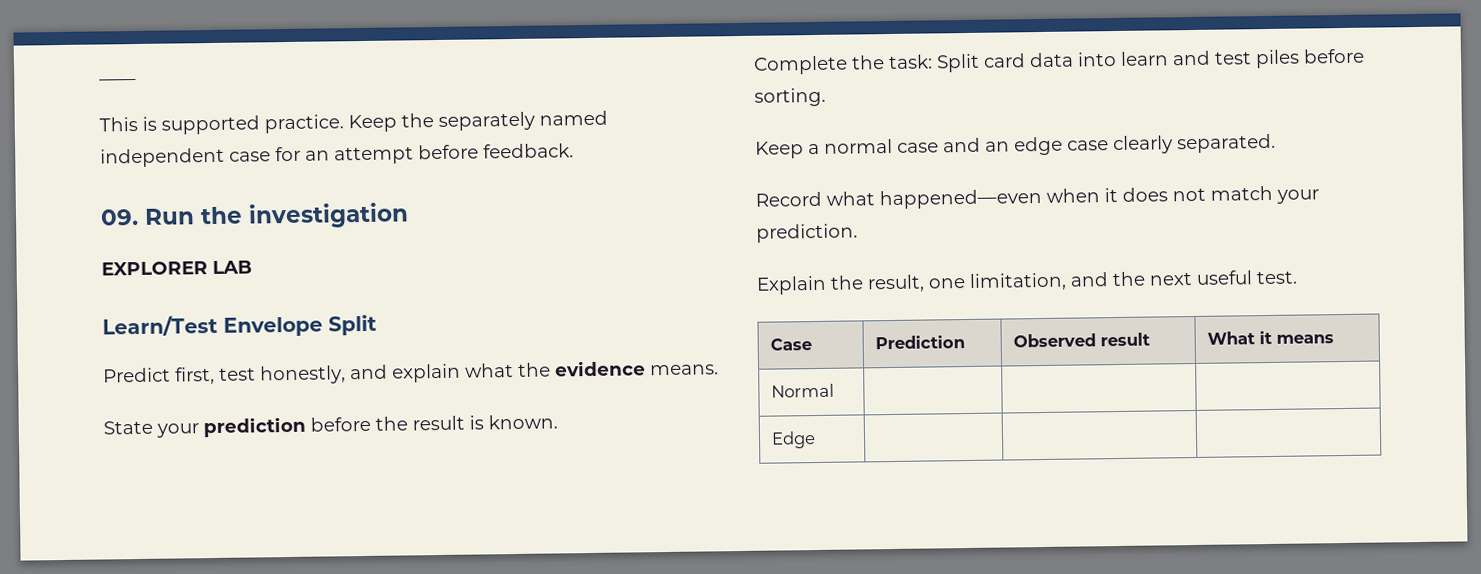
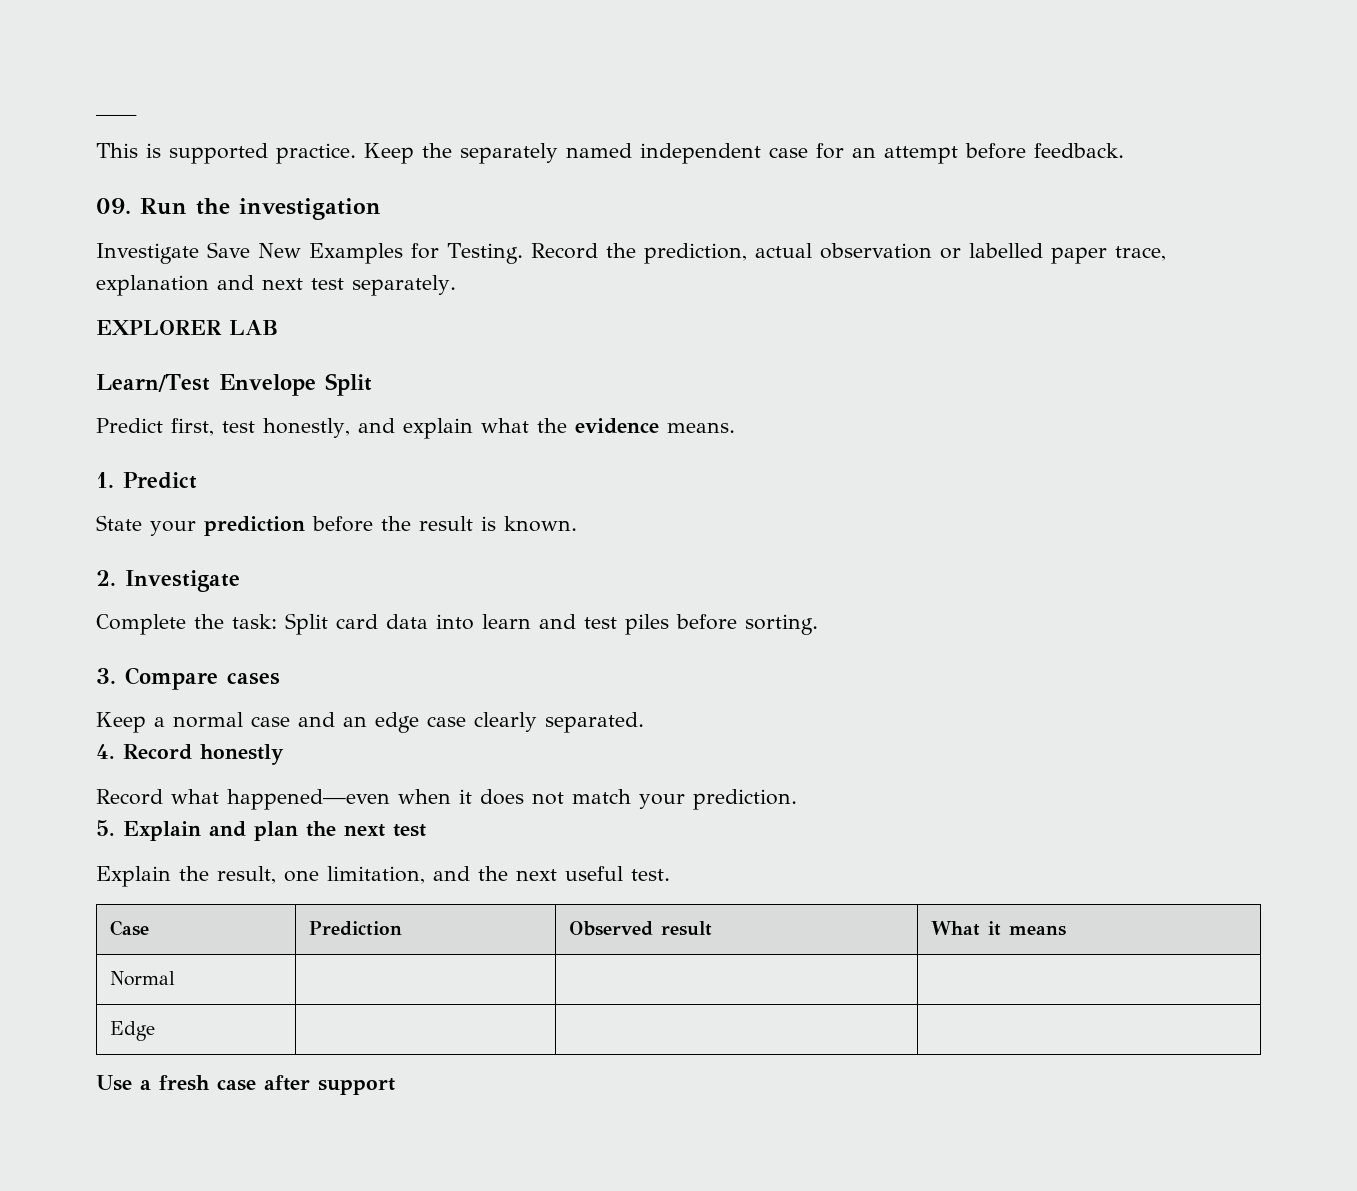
+ Investigate Save New Examples for Testing. Record the prediction, actual observation or labelled paper trace, explanation and next test separately.
+ 1. Predict
+ 2. Investigate
+ 3. Compare cases
+ 4. Record honestly
+ 5. Explain and plan the next test
+ Use a fresh case after support

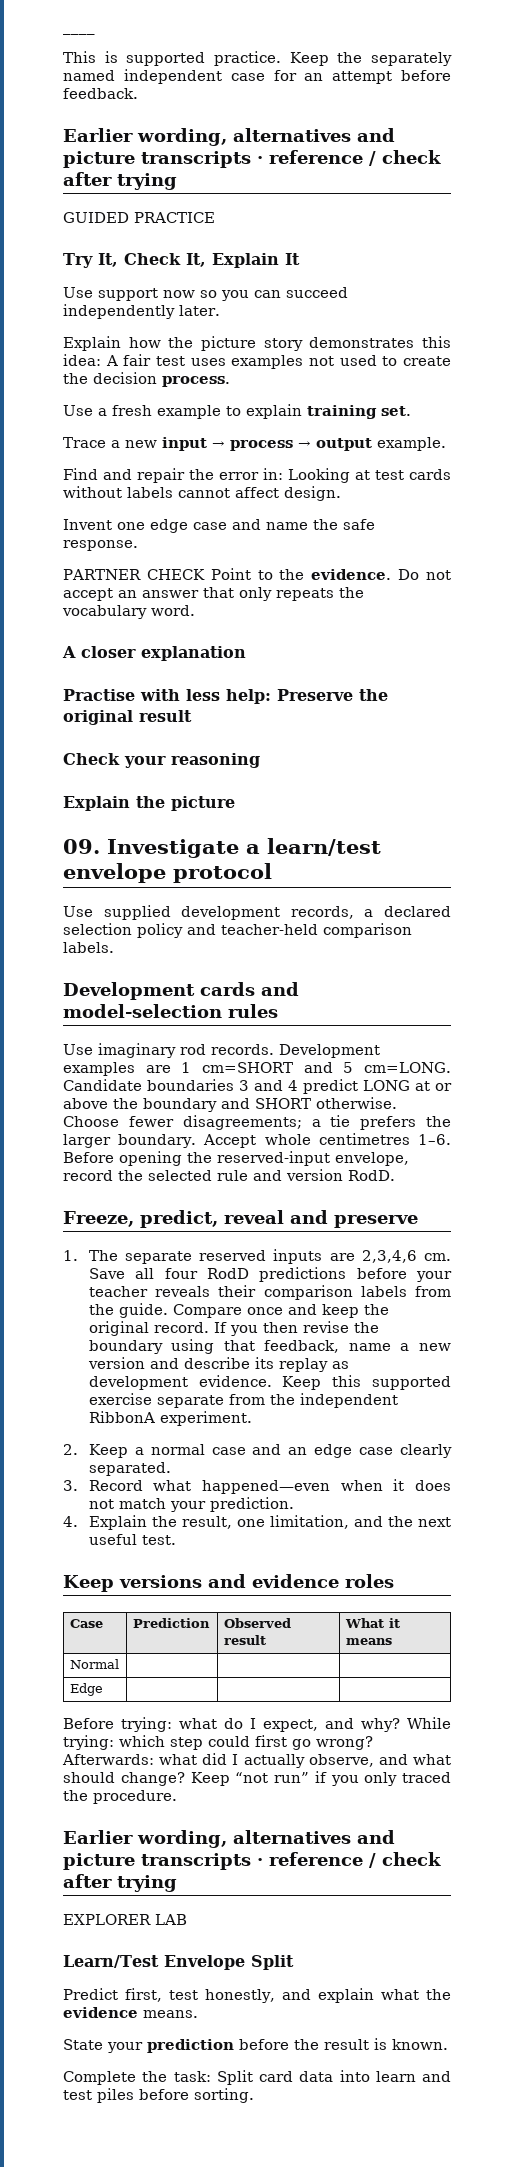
  Keep the separately named independent case for an attempt before feedback.
- 09. Run the investigation
- Investigate Save New Examples for Testing. Record the prediction, actual observation or labelled paper trace, explanation and next test separately.
- EXPLORER LAB
- Learn/Test Envelope Split
- Predict first, test honestly, and explain what the evidence means.
- 1. Predict
- State your prediction before the result is known.
- 2. Investigate
- Complete the task: Split card data into learn and test piles before sorting.
- 3. Compare cases
- Keep a normal case and an edge case clearly separated.
+ Earlier wording, alternatives and picture transcripts · reference / check after trying
+ GUIDED PRACTICE
+ Try It, Check It, Explain It
+ Use support now so you can succeed independently later.
+ Explain how the picture story demonstrates this idea: A fair test uses examples not used to create the decision process.
+ Use a fresh example to explain training set.
+ Trace a new input → process → output example.
+ Find and repair the error in: Looking at test cards without labels cannot affect design.
+ Invent one edge case and name the safe response.
+ PARTNER CHECK Point to the evidence. Do not accept an answer that only repeats the vocabulary word.
+ A closer explanation
+ Practise with less help: Preserve the original result
+ Check your reasoning
+ Explain the picture
+ 09. Investigate a learn/test envelope protocol
+ Use supplied development records, a declared selection policy and teacher-held comparison labels.
+ Development cards and model-selection rules
+ Use imaginary rod records. Development examples are 1 cm=SHORT and 5 cm=LONG. Candidate boundaries 3 and 4 predict LONG at or above the boundary and SHORT otherwise. Choose fewer disagreements; a tie prefers the larger boundary. Accept whole centimetres 1–6. Before opening the reserved-input envelope, record the selected rule and version RodD.
+ Freeze, predict, reveal and preserve
+ 1. The separate reserved inputs are 2,3,4,6 cm. Save all four RodD predictions before your teacher reveals their comparison labels from the guide. Compare once and keep the original record. If you then revise the boundary using that feedback, name a new version and describe its replay as development evidence. Keep this supported exercise separate from the independent RibbonA experiment.
+ 2. Keep a normal case and an edge case clearly separated.
- 4. Record honestly
- Record what happened—even when it does not match your prediction.
+ 3. Record what happened—even when it does not match your prediction.
- 5. Explain and plan the next test
- Explain the result, one limitation, and the next useful test.
+ 4. Explain the result, one limitation, and the next useful test.
+ Keep versions and evidence roles
- Use a fresh case after support
+ Before trying: what do I expect, and why? While trying: which step could first go wrong? Afterwards: what did I actually observe, and what should change? Keep “not run” if you only traced the procedure.
+ Earlier wording, alternatives and picture transcripts · reference / check after trying
+ EXPLORER LAB
+ Learn/Test Envelope Split
+ Predict first, test honestly, and explain what the evidence means.
+ State your prediction before the result is known.
+ Complete the task: Split card data into learn and test piles before sorting.

